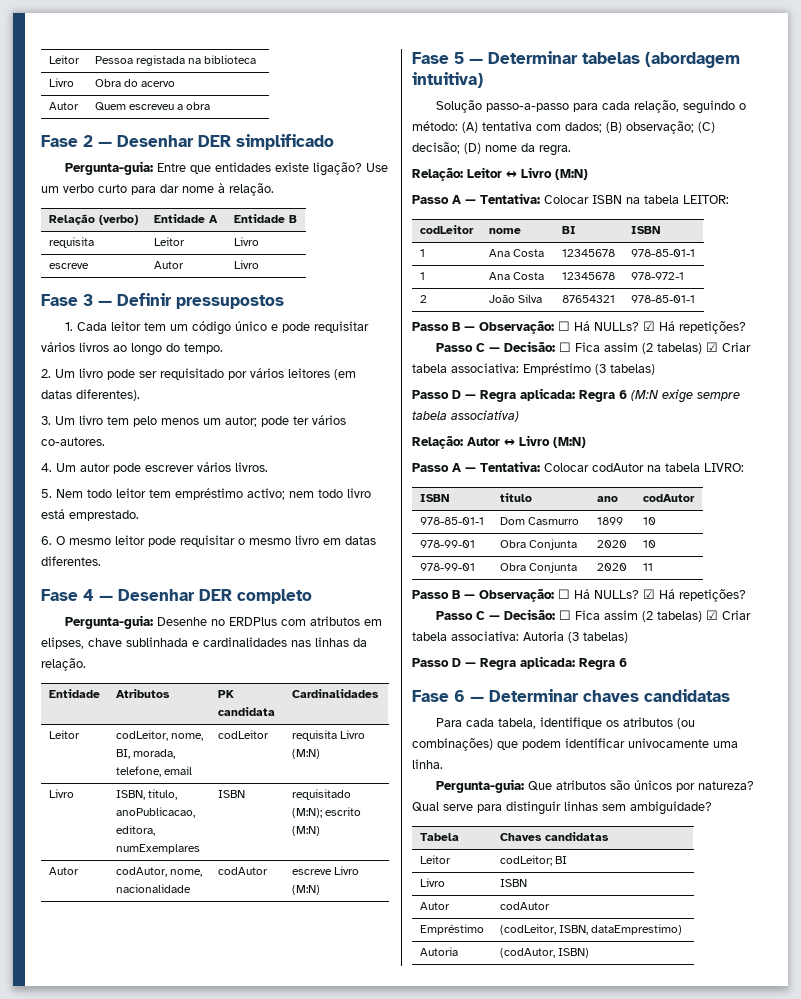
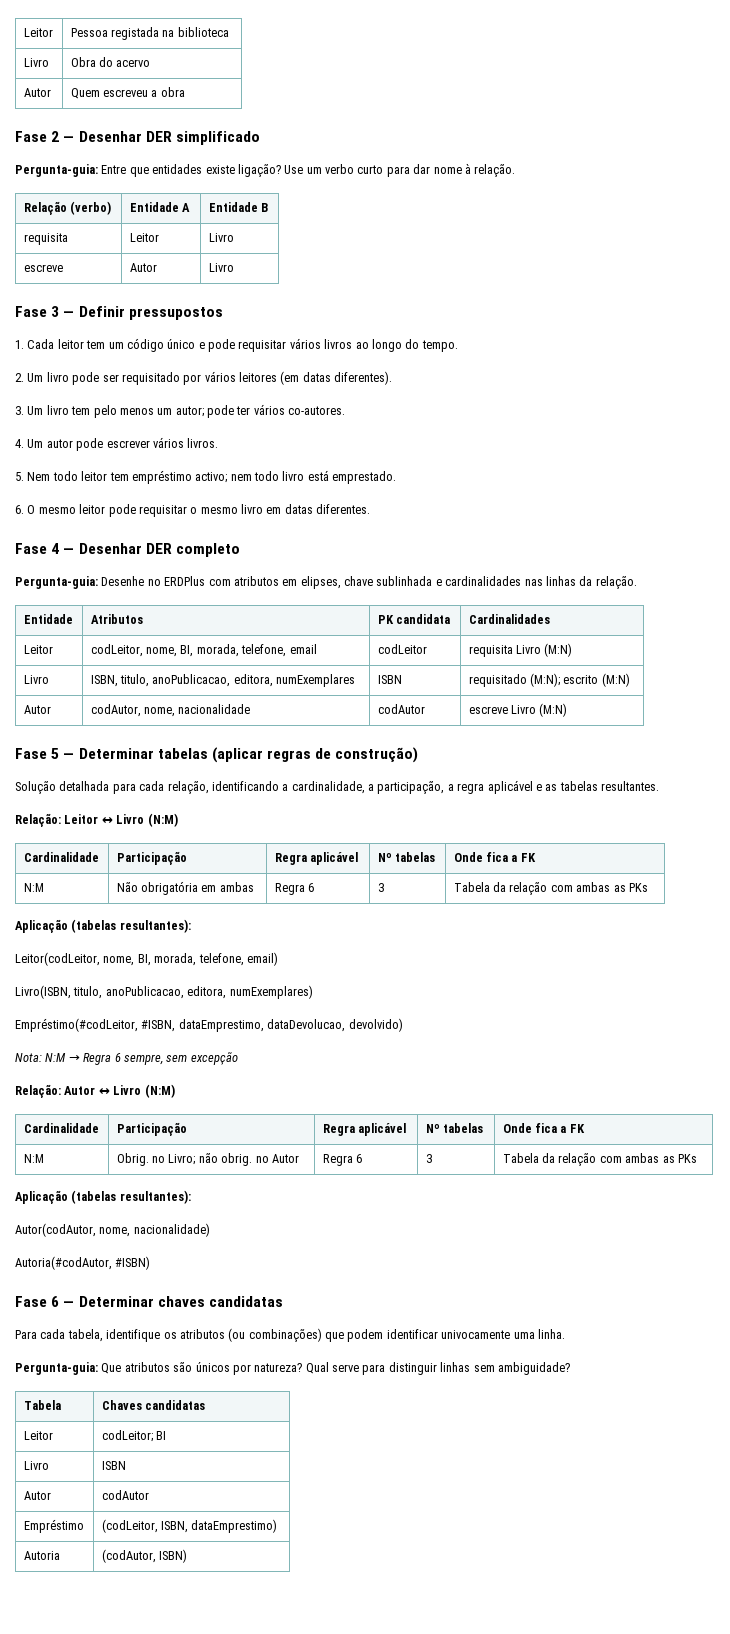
- Fase 5 — Determinar tabelas (abordagem intuitiva)
+ Fase 5 — Determinar tabelas (aplicar regras de construção)
- Solução passo-a-passo para cada relação, seguindo o método: (A) tentativa com dados; (B) observação; (C) decisão; (D) nome da regra.
- Relação: Leitor ↔ Livro (M:N)
- Passo A — Tentativa: Colocar ISBN na tabela LEITOR:
- codLeitor | nome | BI | ISBN
- 1 | Ana Costa | 12345678 | 978-85-01-1
- 1 | Ana Costa | 12345678 | 978-972-1
- 2 | João Silva | 87654321 | 978-85-01-1
- Passo B — Observação: ☐ Há NULLs? ☑ Há repetições?
- Passo C — Decisão: ☐ Fica assim (2 tabelas) ☑ Criar tabela associativa: Empréstimo (3 tabelas)
- Passo D — Regra aplicada: Regra 6 (M:N exige sempre tabela associativa)
- Relação: Autor ↔ Livro (M:N)
- Passo A — Tentativa: Colocar codAutor na tabela LIVRO:
- ISBN | titulo | ano | codAutor
- 978-85-01-1 | Dom Casmurro | 1899 | 10
- 978-99-01 | Obra Conjunta | 2020 | 10
- 978-99-01 | Obra Conjunta | 2020 | 11
- Passo B — Observação: ☐ Há NULLs? ☑ Há repetições?
- Passo C — Decisão: ☐ Fica assim (2 tabelas) ☑ Criar tabela associativa: Autoria (3 tabelas)
- Passo D — Regra aplicada: Regra 6
+ Solução detalhada para cada relação, identificando a cardinalidade, a participação, a regra aplicável e as tabelas resultantes.
+ Relação: Leitor ↔ Livro (N:M)
+ Cardinalidade | Participação | Regra aplicável | Nº tabelas | Onde fica a FK
+ N:M | Não obrigatória em ambas | Regra 6 | 3 | Tabela da relação com ambas as PKs
+ Aplicação (tabelas resultantes):
+ Leitor(codLeitor, nome, BI, morada, telefone, email)
+ Livro(ISBN, titulo, anoPublicacao, editora, numExemplares)
+ Empréstimo(#codLeitor, #ISBN, dataEmprestimo, dataDevolucao, devolvido)
+ Nota: N:M → Regra 6 sempre, sem excepção
+ Relação: Autor ↔ Livro (N:M)
+ Cardinalidade | Participação | Regra aplicável | Nº tabelas | Onde fica a FK
+ N:M | Obrig. no Livro; não obrig. no Autor | Regra 6 | 3 | Tabela da relação com ambas as PKs
+ Aplicação (tabelas resultantes):
+ Autor(codAutor, nome, nacionalidade)
+ Autoria(#codAutor, #ISBN)

